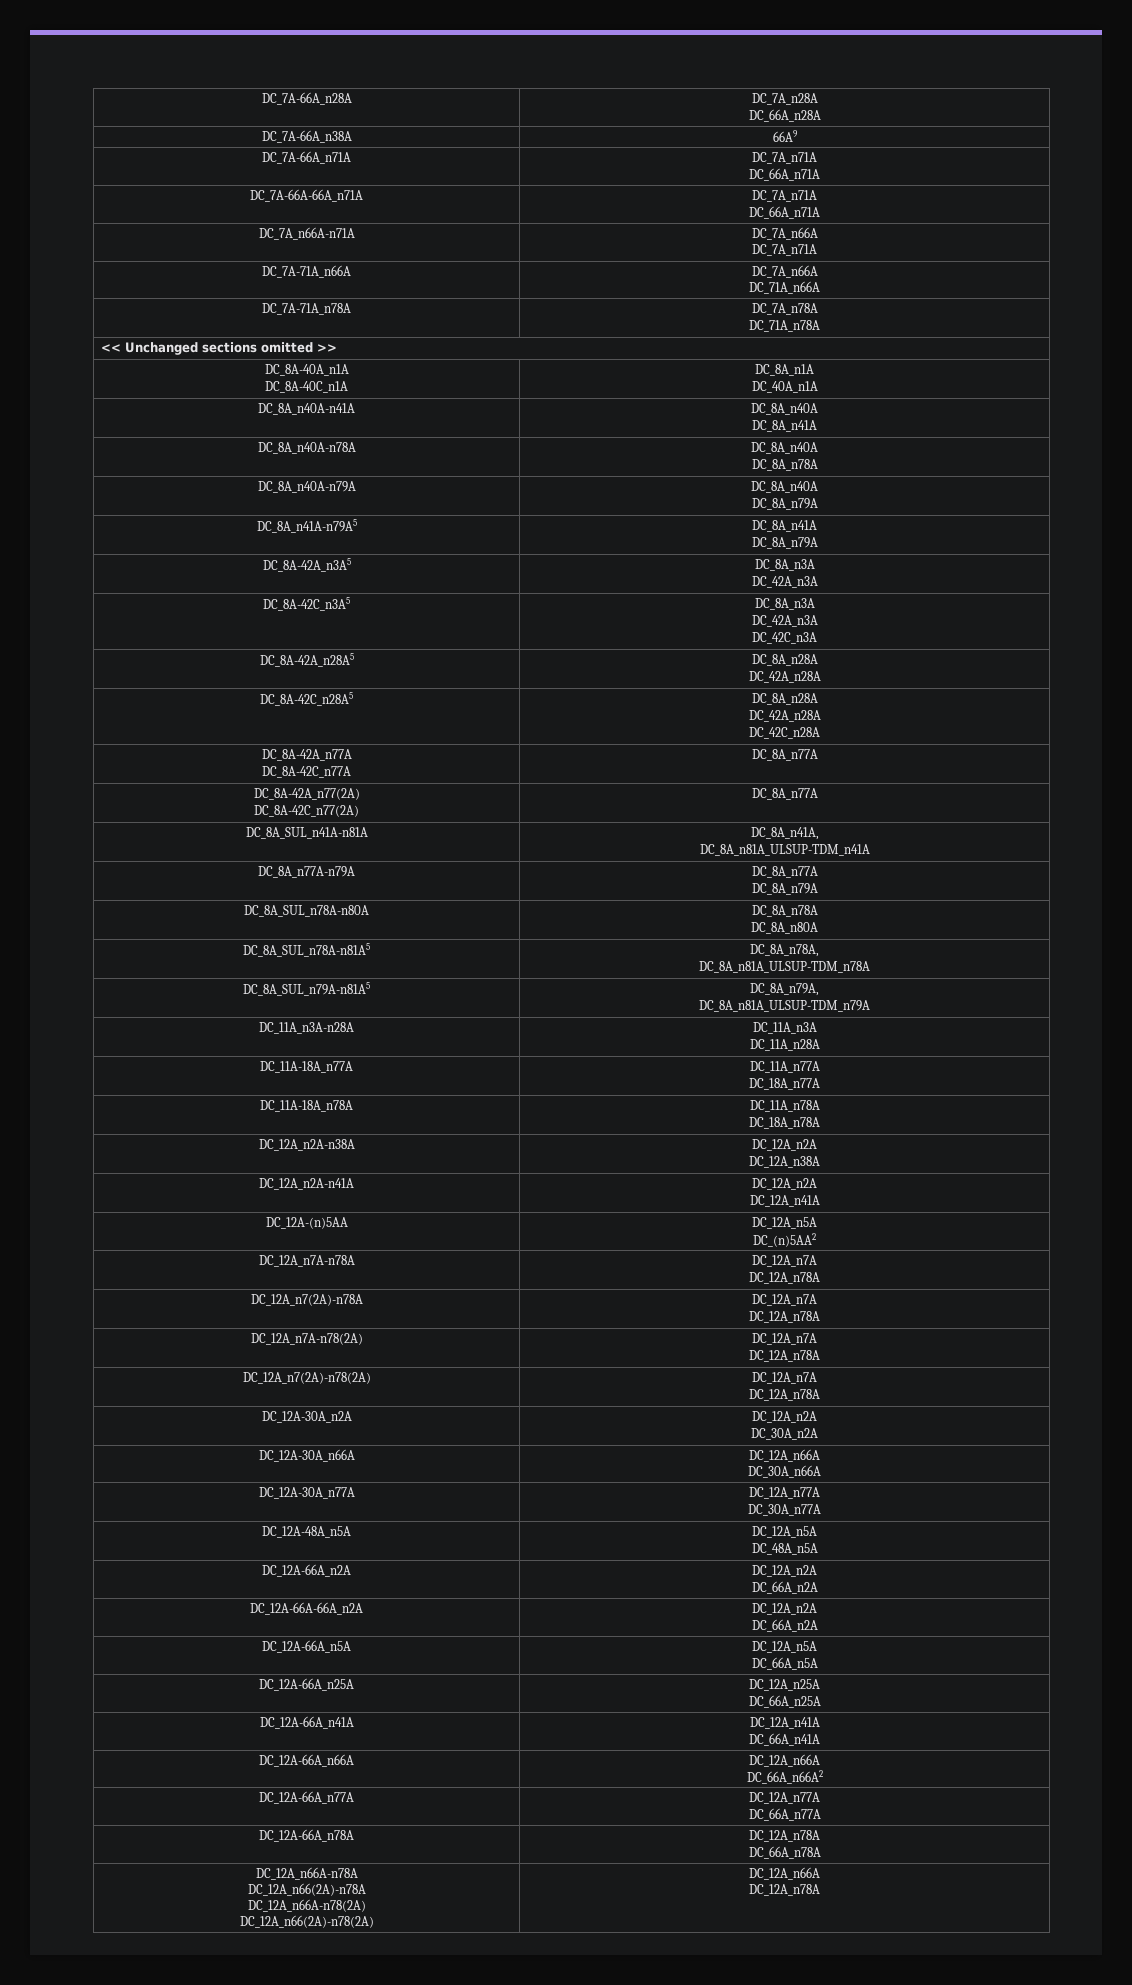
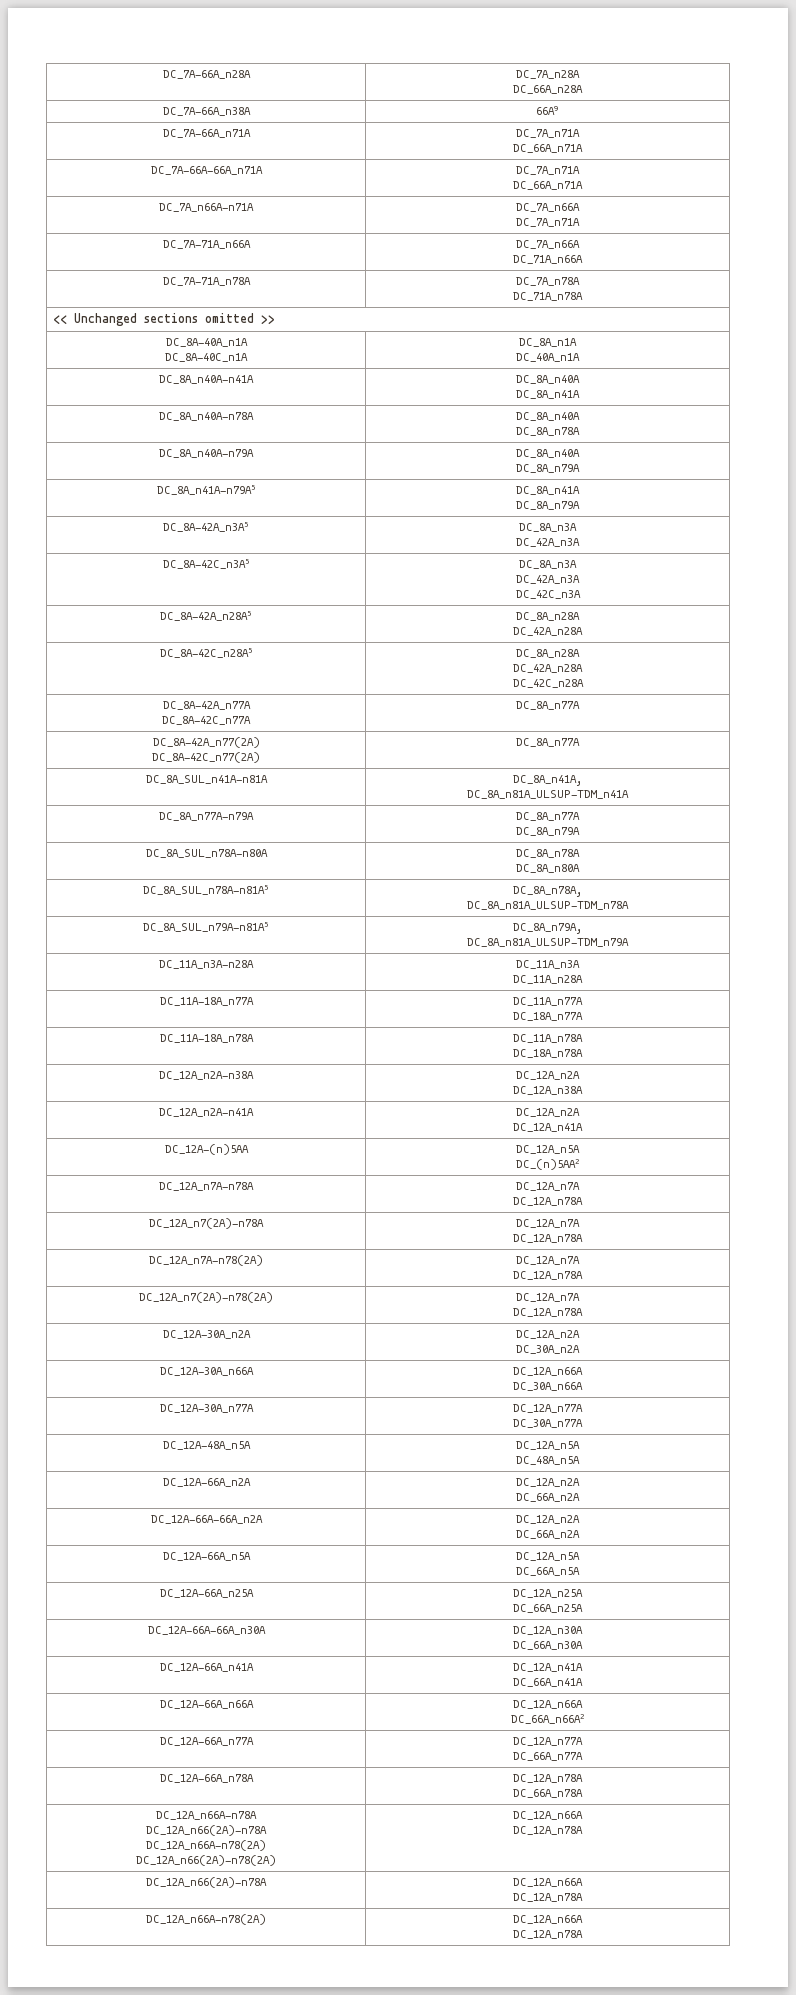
+ DC_12A-66A-66A_n30A | DC_12A_n30A
+ DC_66A_n30A
+ DC_12A_n66(2A)-n78A | DC_12A_n66A
+ DC_12A_n78A
+ DC_12A_n66A-n78(2A) | DC_12A_n66A
+ DC_12A_n78A

